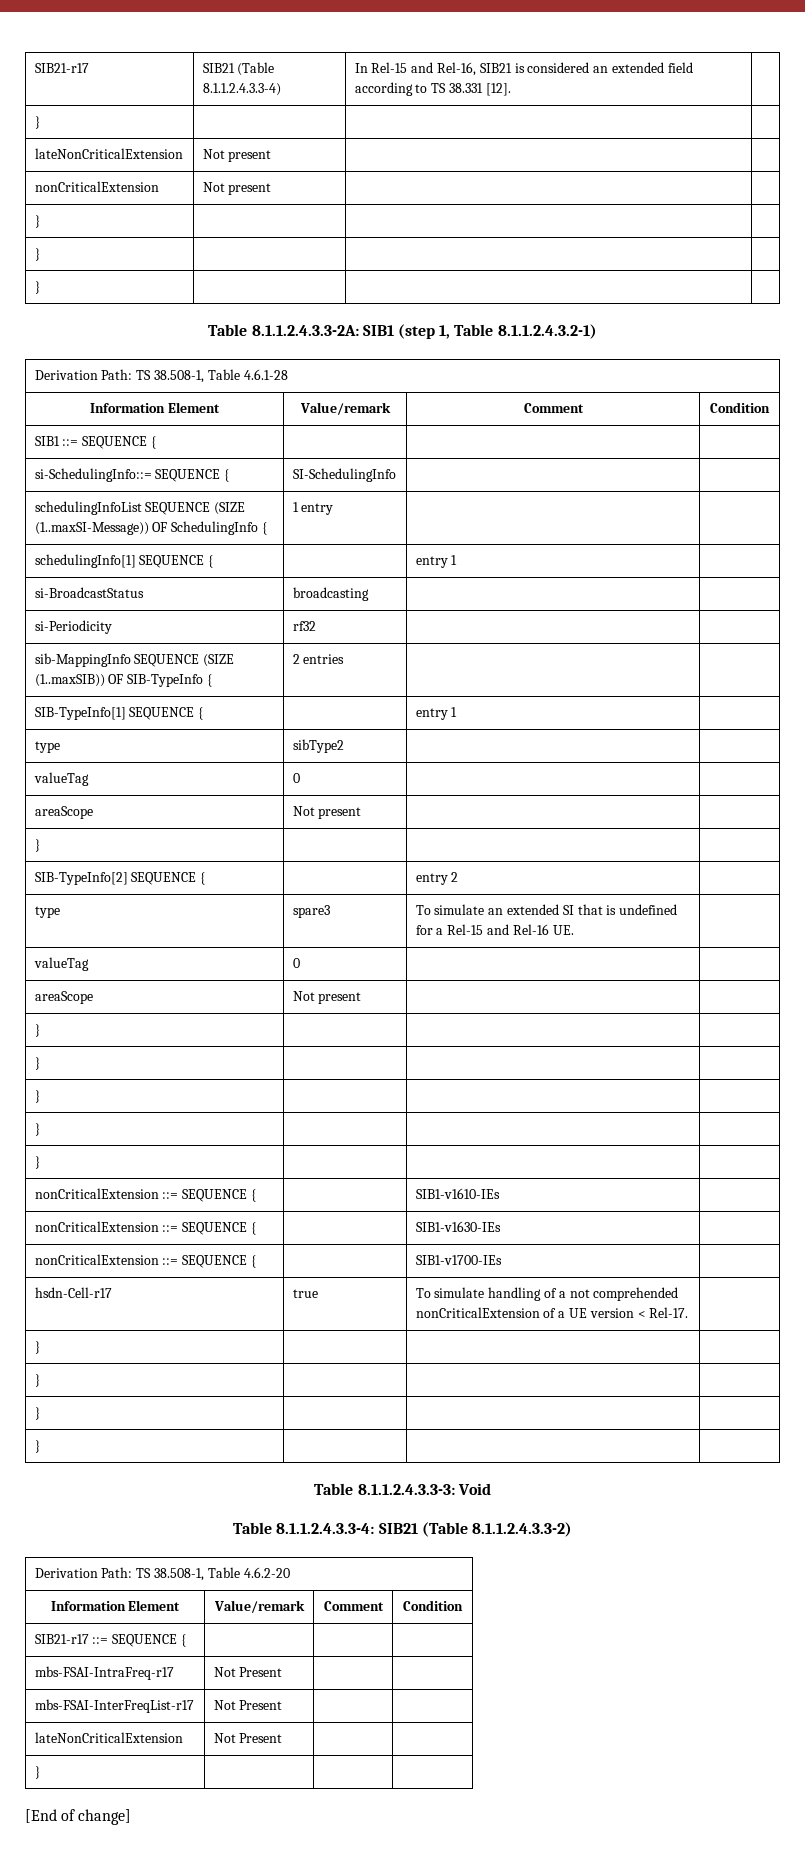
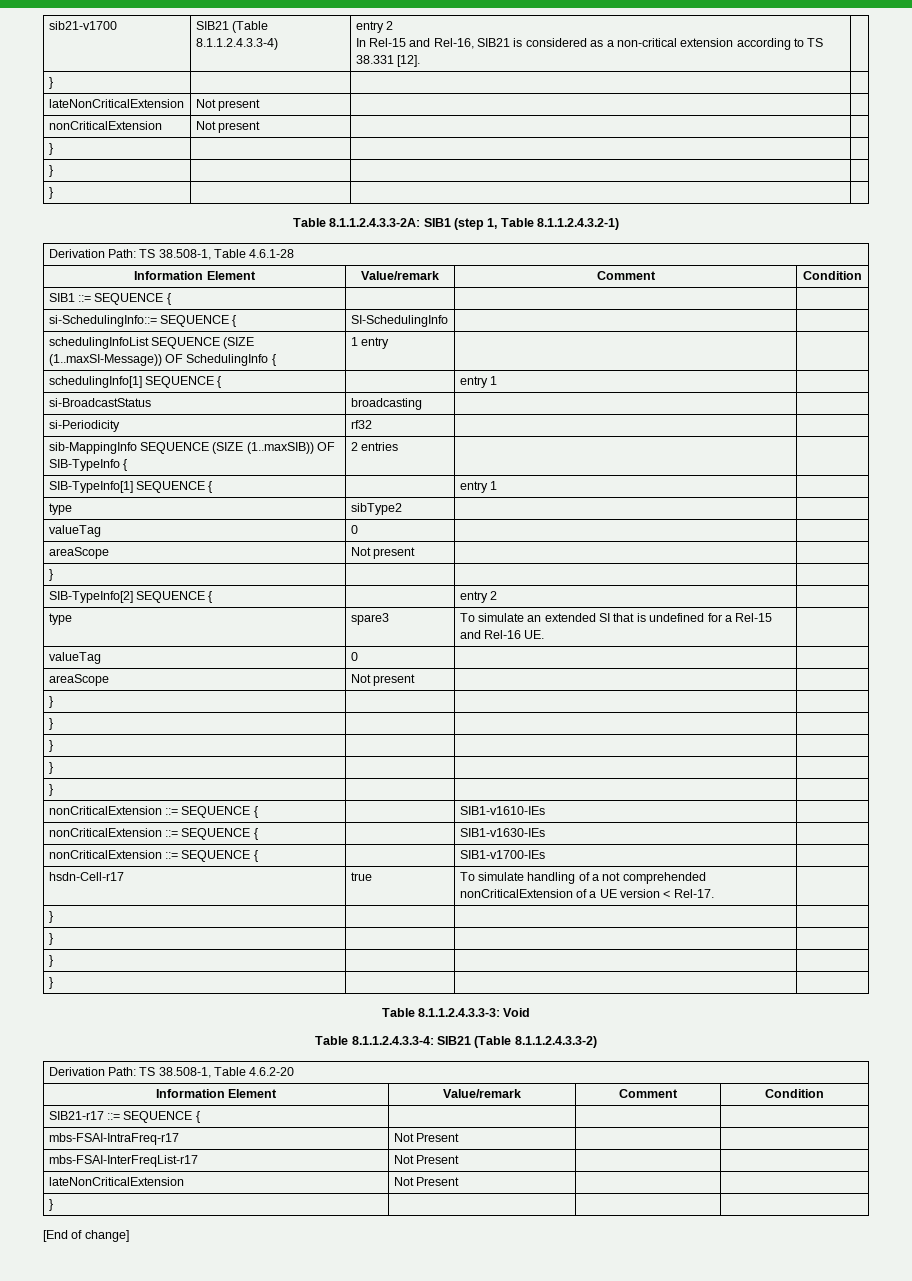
- SIB21-r17 | SIB21 (Table 8.1.1.2.4.3.3-4) | In Rel-15 and Rel-16, SIB21 is considered an extended field according to TS 38.331 [12]. |
+ sib21-v1700 | SIB21 (Table 8.1.1.2.4.3.3-4) | entry 2
+ In Rel-15 and Rel-16, SIB21 is considered as a non-critical extension according to TS 38.331 [12]. |

